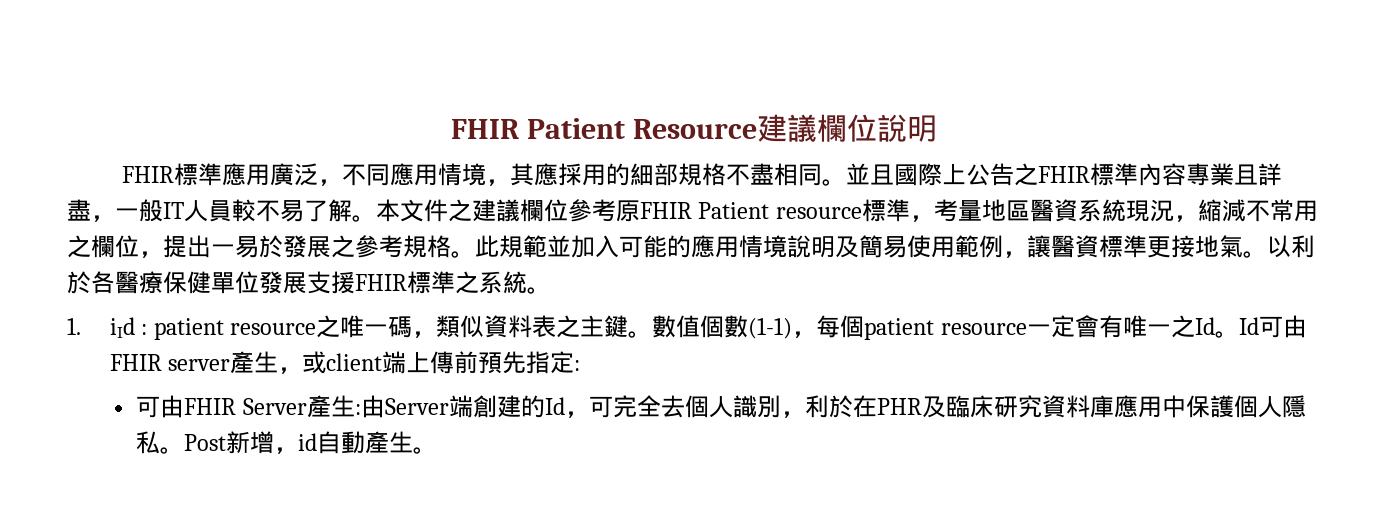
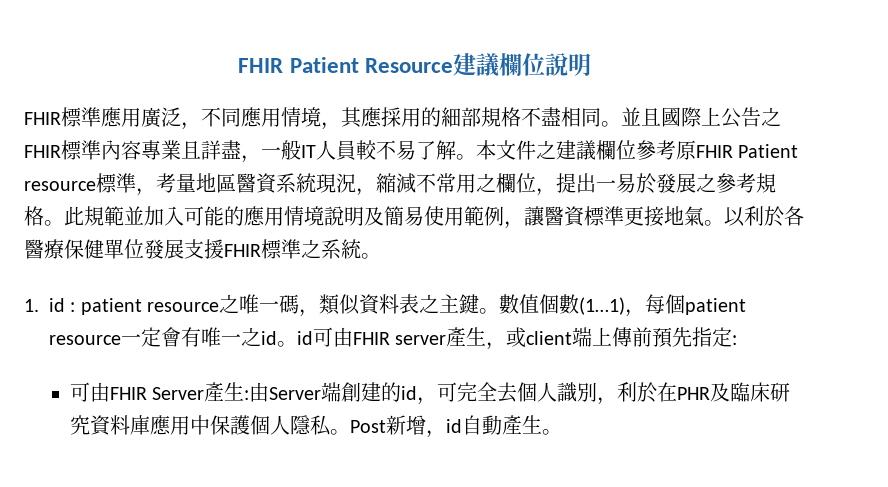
- 1. iId : patient resource之唯一碼，類似資料表之主鍵。
+ 1. id : patient resource之唯一碼，類似資料表之主鍵。
- 數值個數(1-1)，每個patient resource一定會有唯一之Id。Id可由FHIR server產生，或client端上傳前預先指定:
+ 數值個數(1…1)，每個patient resource一定會有唯一之id。id可由FHIR server產生，或client端上傳前預先指定:
- 可由FHIR Server產生:由Server端創建的Id，可完全去個人識別，利於在PHR及臨床研究資料庫應用中保護個人隱私。
+ 可由FHIR Server產生:由Server端創建的id，可完全去個人識別，利於在PHR及臨床研究資料庫應用中保護個人隱私。

